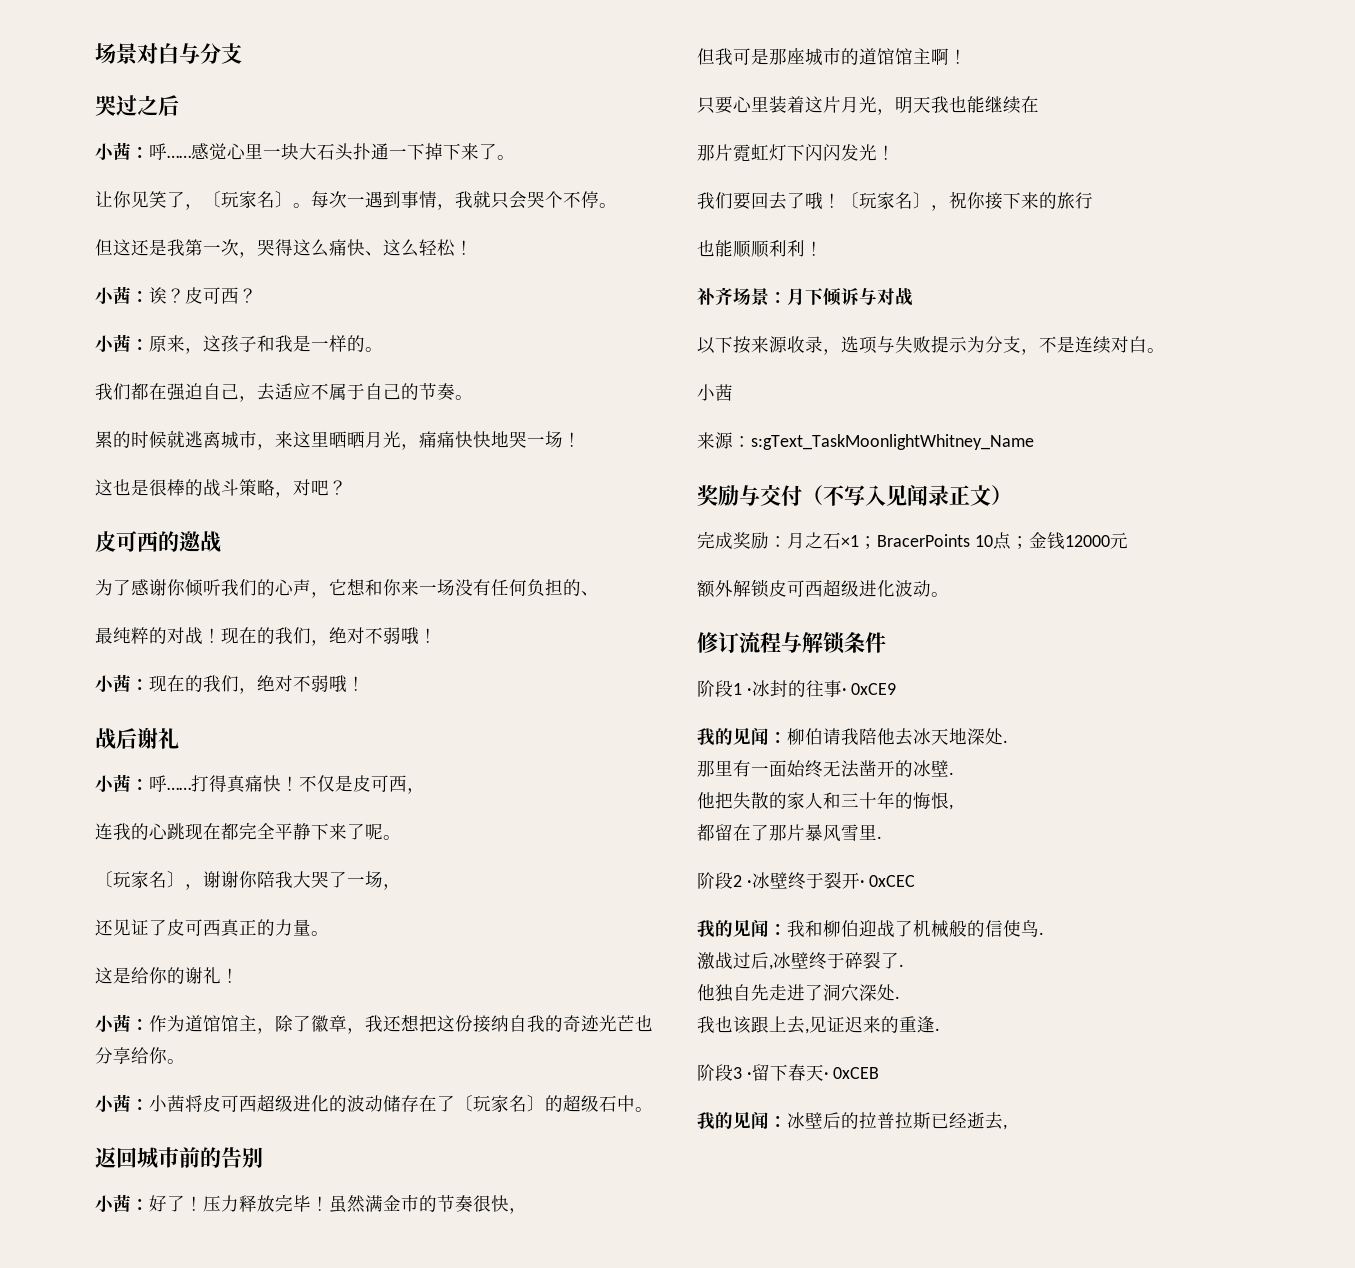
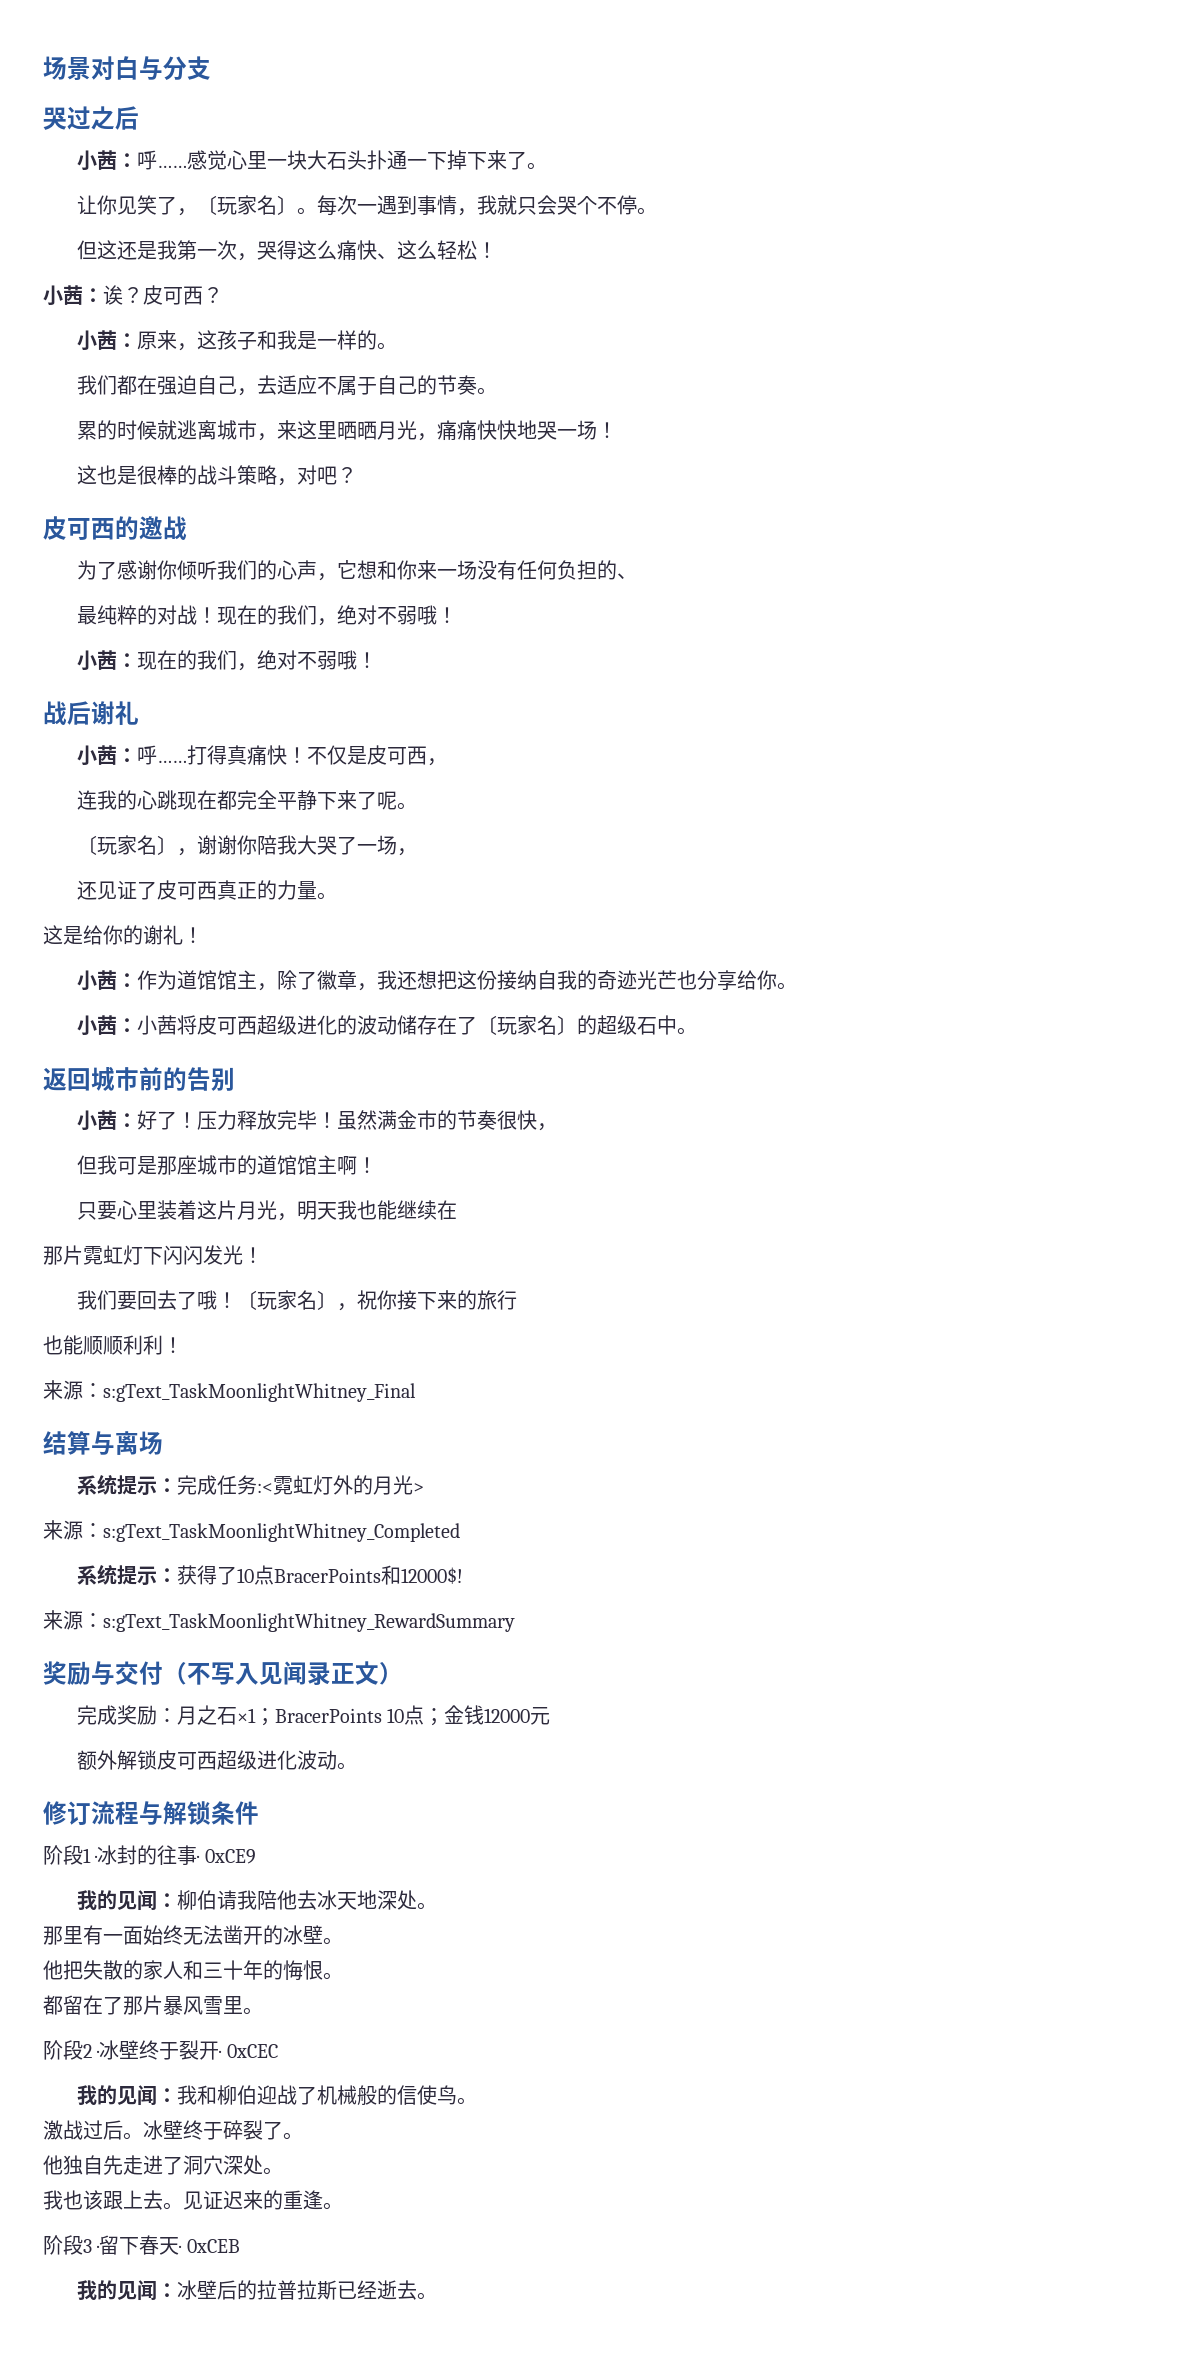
- 补齐场景：月下倾诉与对战
- 以下按来源收录，选项与失败提示为分支，不是连续对白。
- 小茜
- 来源：s:gText_TaskMoonlightWhitney_Name
+ 来源：s:gText_TaskMoonlightWhitney_Final
+ 结算与离场
+ 系统提示：完成任务:<霓虹灯外的月光>
+ 来源：s:gText_TaskMoonlightWhitney_Completed
+ 系统提示：获得了10点BracerPoints和12000$!
+ 来源：s:gText_TaskMoonlightWhitney_RewardSummary
- 我的见闻：柳伯请我陪他去冰天地深处.
+ 我的见闻：柳伯请我陪他去冰天地深处。
- 那里有一面始终无法凿开的冰壁.
+ 那里有一面始终无法凿开的冰壁。
- 他把失散的家人和三十年的悔恨,
+ 他把失散的家人和三十年的悔恨。
- 都留在了那片暴风雪里.
+ 都留在了那片暴风雪里。
- 我的见闻：我和柳伯迎战了机械般的信使鸟.
+ 我的见闻：我和柳伯迎战了机械般的信使鸟。
- 激战过后,冰壁终于碎裂了.
+ 激战过后。冰壁终于碎裂了。
- 他独自先走进了洞穴深处.
+ 他独自先走进了洞穴深处。
- 我也该跟上去,见证迟来的重逢.
+ 我也该跟上去。见证迟来的重逢。
- 我的见闻：冰壁后的拉普拉斯已经逝去,
+ 我的见闻：冰壁后的拉普拉斯已经逝去。

